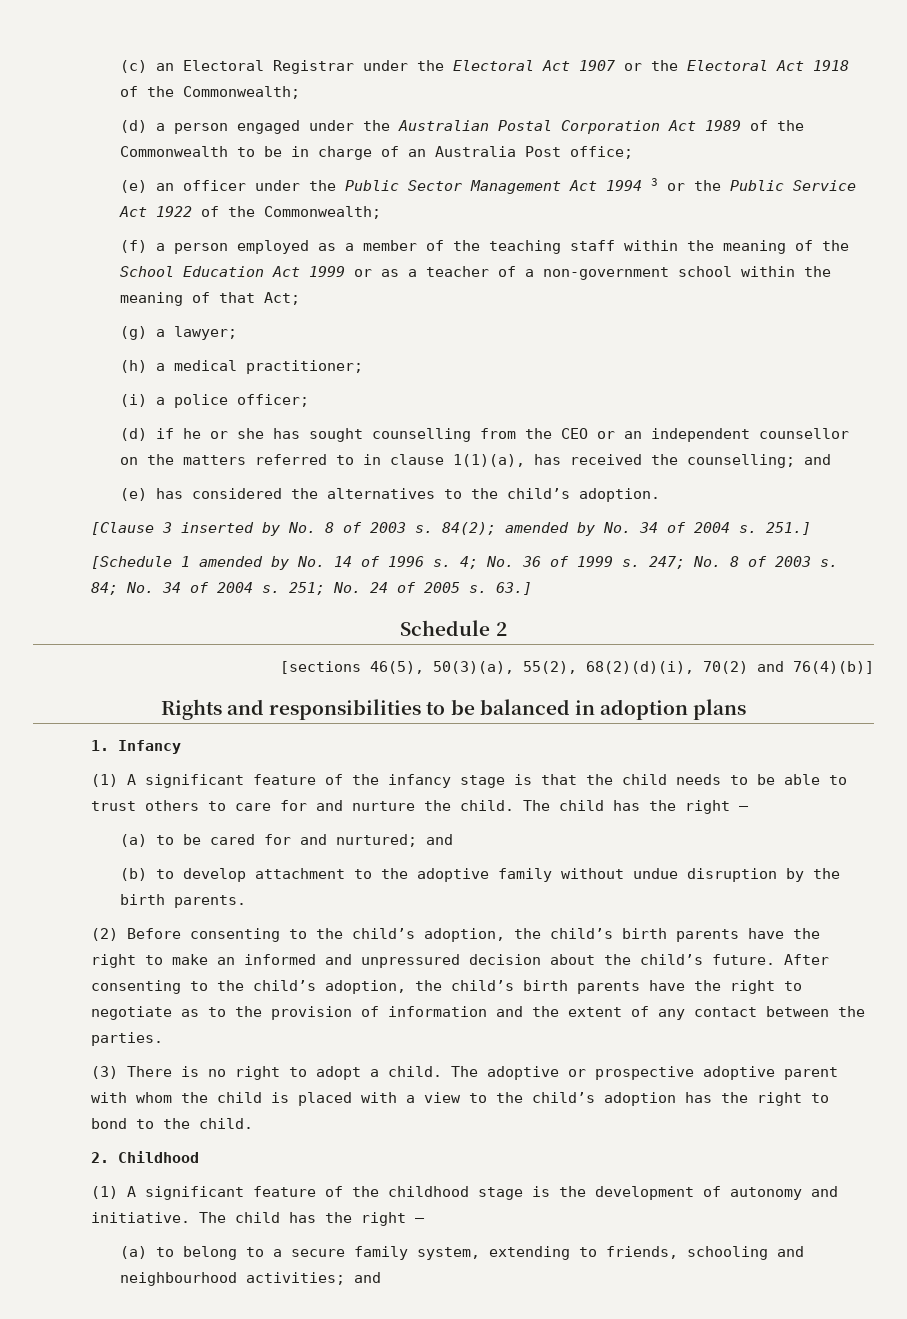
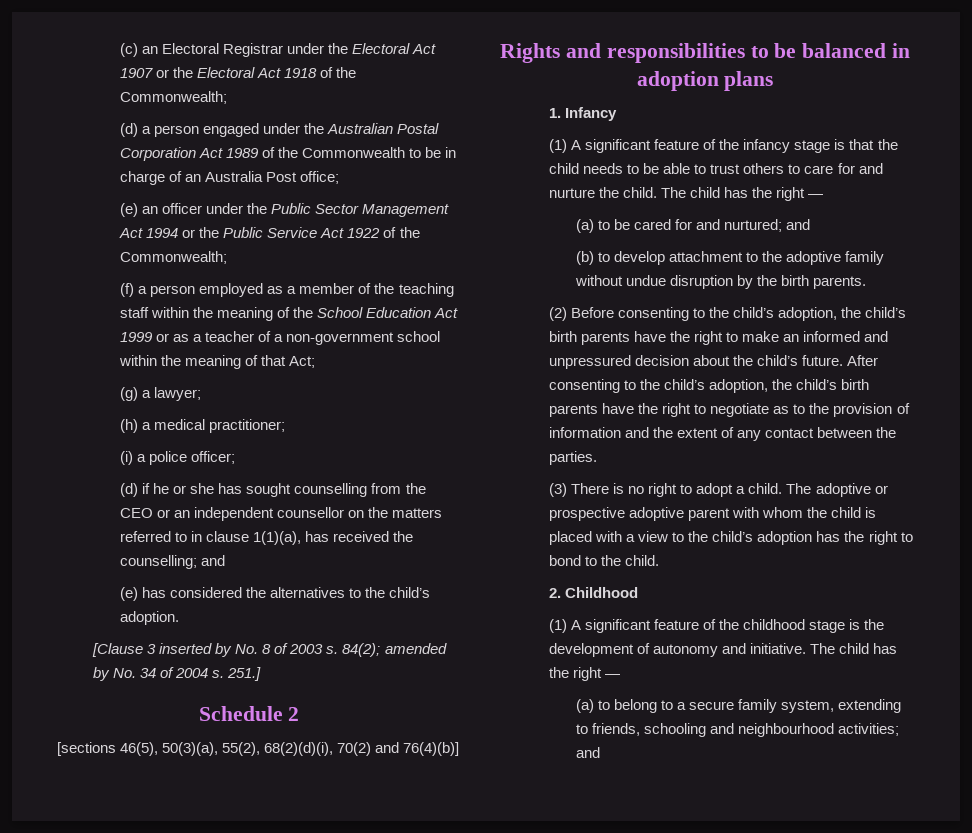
- (e) an officer under the Public Sector Management Act 1994 3 or the Public Service Act 1922 of the Commonwealth;
+ (e) an officer under the Public Sector Management Act 1994 or the Public Service Act 1922 of the Commonwealth;
- [Schedule 1 amended by No. 14 of 1996 s. 4; No. 36 of 1999 s. 247; No. 8 of 2003 s. 84; No. 34 of 2004 s. 251; No. 24 of 2005 s. 63.]

